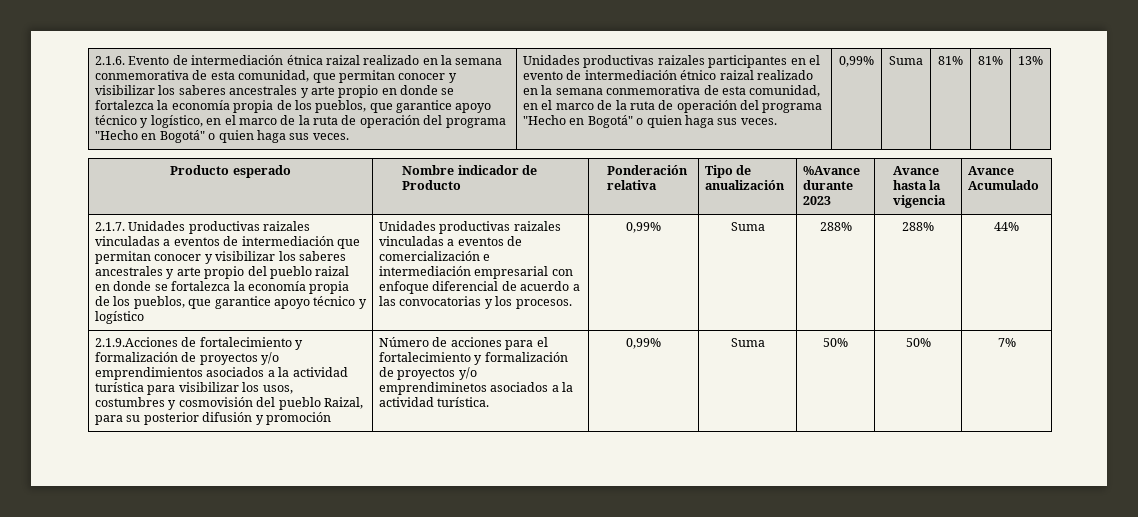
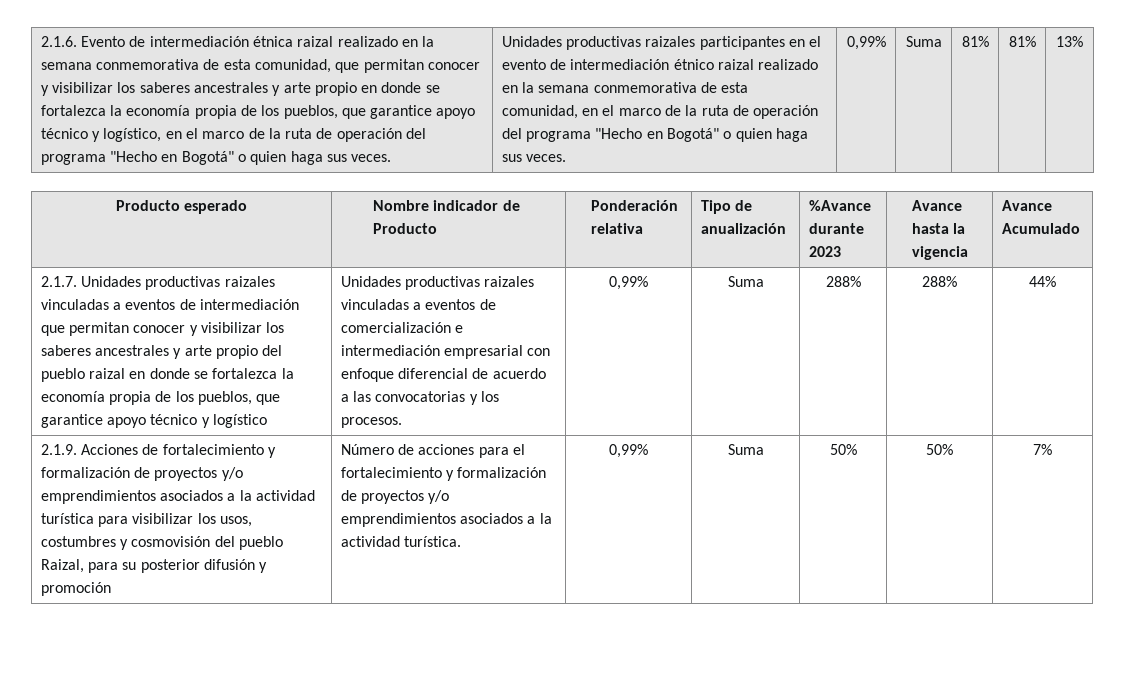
- 2.1.9.Acciones de fortalecimiento y formalización de proyectos y/o emprendimientos asociados a la actividad turística para visibilizar los usos, costumbres y cosmovisión del pueblo Raizal, para su posterior difusión y promoción
+ 2.1.9. Acciones de fortalecimiento y formalización de proyectos y/o emprendimientos asociados a la actividad turística para visibilizar los usos, costumbres y cosmovisión del pueblo Raizal, para su posterior difusión y promoción
- Número de acciones para el fortalecimiento y formalización de proyectos y/o emprendiminetos asociados a la actividad turística.
+ Número de acciones para el fortalecimiento y formalización de proyectos y/o emprendimientos asociados a la actividad turística.

